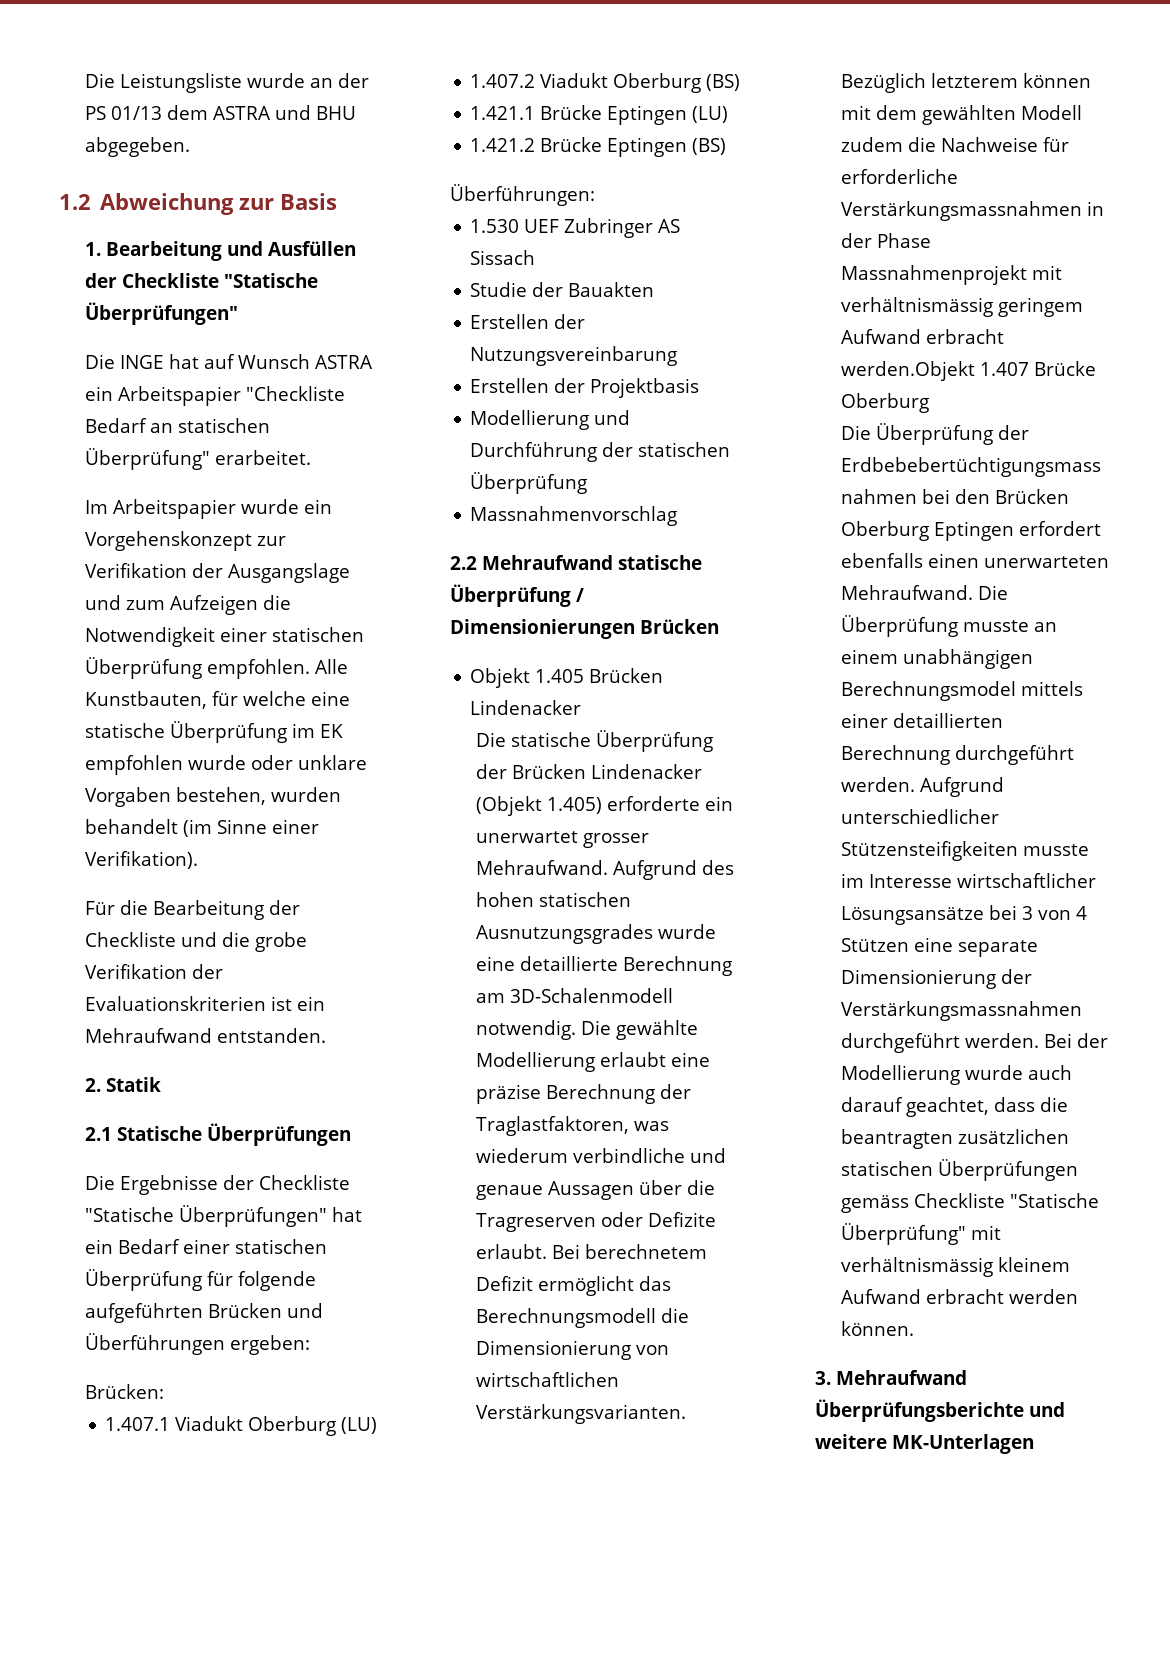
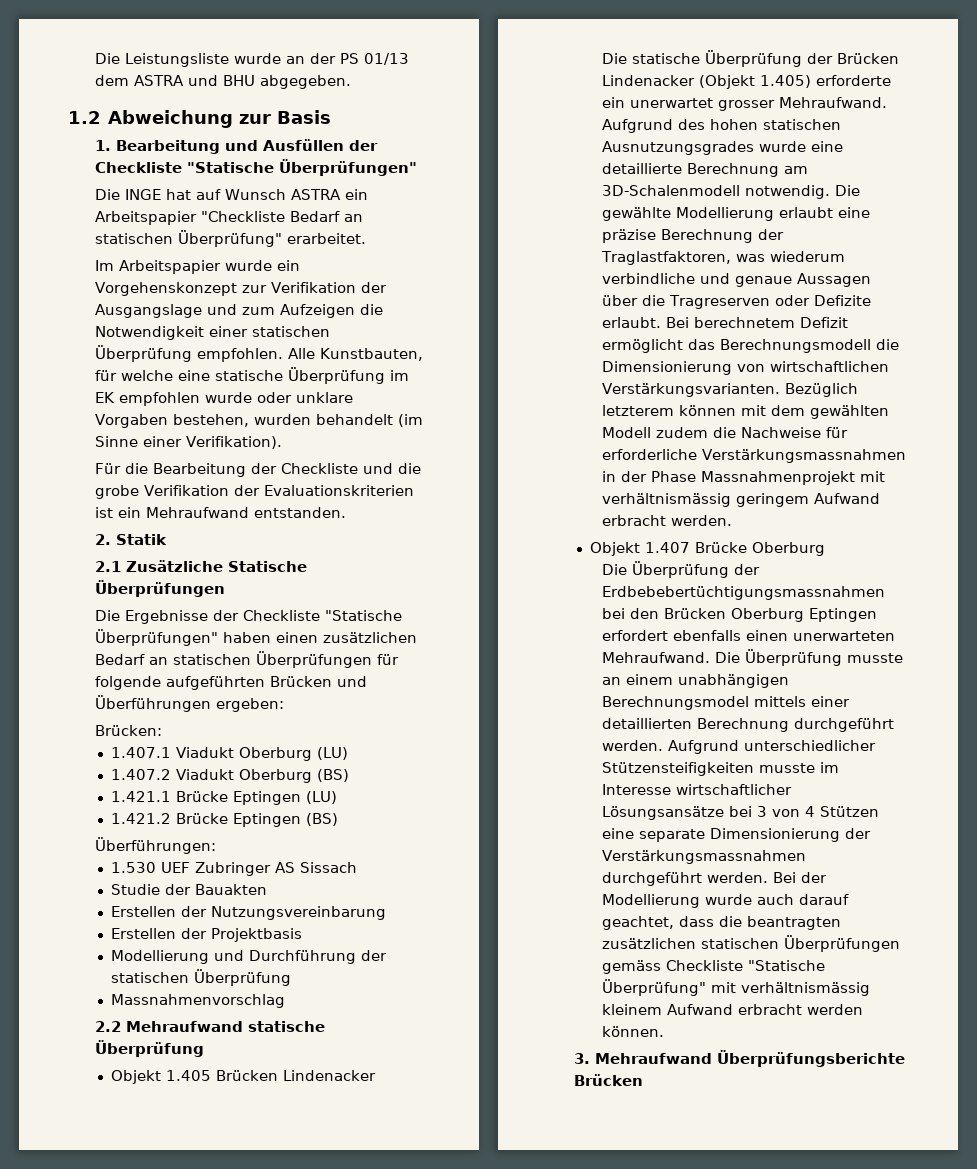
- 2.1 Statische Überprüfungen
+ 2.1 Zusätzliche Statische Überprüfungen
- Die Ergebnisse der Checkliste "Statische Überprüfungen" hat ein Bedarf einer statischen Überprüfung für folgende aufgeführten Brücken und Überführungen ergeben:
+ Die Ergebnisse der Checkliste "Statische Überprüfungen" haben einen zusätzlichen Bedarf an statischen Überprüfungen für folgende aufgeführten Brücken und Überführungen ergeben:
- 2.2 Mehraufwand statische Überprüfung / Dimensionierungen Brücken
+ 2.2 Mehraufwand statische Überprüfung
- Bezüglich letzterem können mit dem gewählten Modell zudem die Nachweise für erforderliche Verstärkungsmassnahmen in der Phase Massnahmenprojekt mit verhältnismässig geringem Aufwand erbracht werden.Objekt 1.407 Brücke Oberburg
+ Bezüglich letzterem können mit dem gewählten Modell zudem die Nachweise für erforderliche Verstärkungsmassnahmen in der Phase Massnahmenprojekt mit verhältnismässig geringem Aufwand erbracht werden.
+ Objekt 1.407 Brücke Oberburg
- 3. Mehraufwand Überprüfungsberichte und weitere MK-Unterlagen
+ 3. Mehraufwand Überprüfungsberichte Brücken

